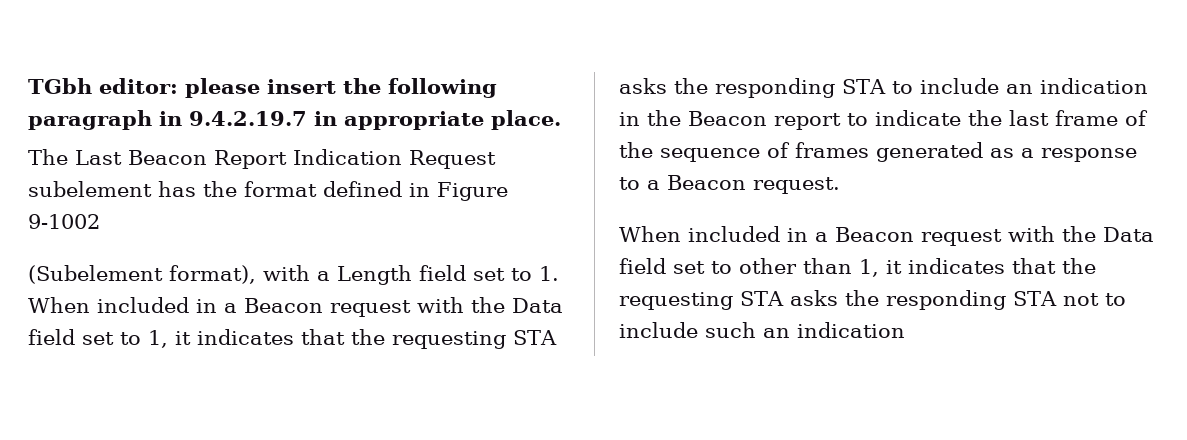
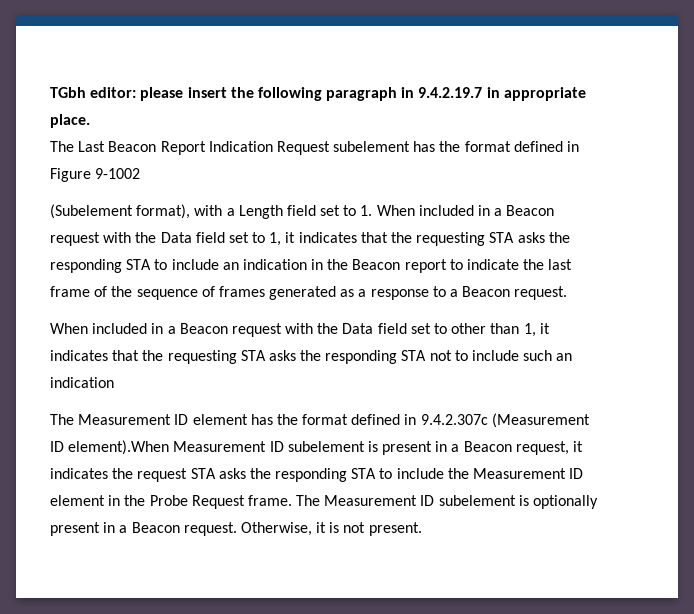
+ The Measurement ID element has the format defined in 9.4.2.307c (Measurement ID element).When Measurement ID subelement is present in a Beacon request, it indicates the request STA asks the responding STA to include the Measurement ID element in the Probe Request frame. The Measurement ID subelement is optionally present in a Beacon request. Otherwise, it is not present.

